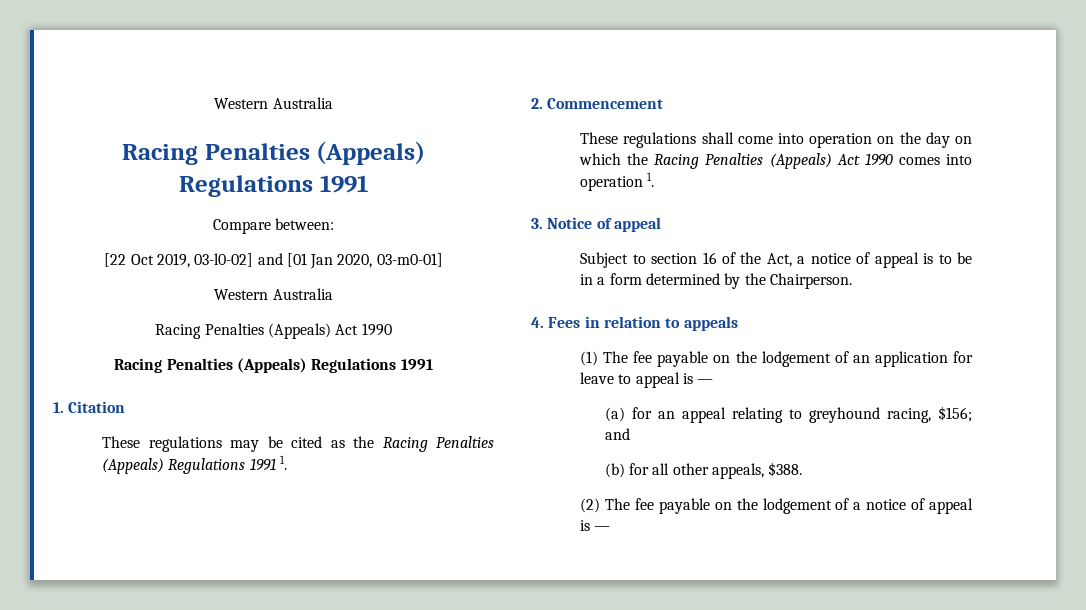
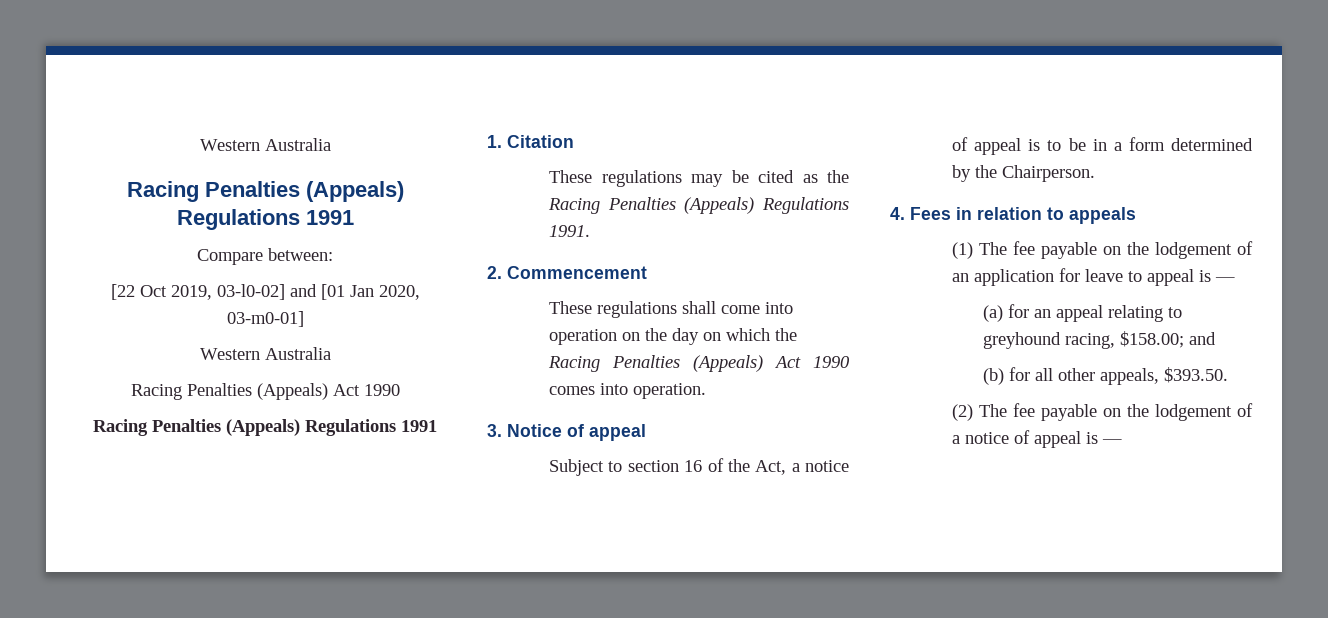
- These regulations may be cited as the Racing Penalties (Appeals) Regulations 1991 1.
+ These regulations may be cited as the Racing Penalties (Appeals) Regulations 1991.
- These regulations shall come into operation on the day on which the Racing Penalties (Appeals) Act 1990 comes into operation 1.
+ These regulations shall come into operation on the day on which the Racing Penalties (Appeals) Act 1990 comes into operation.
- (a) for an appeal relating to greyhound racing, $156; and
+ (a) for an appeal relating to greyhound racing, $158.00; and
- (b) for all other appeals, $388.
+ (b) for all other appeals, $393.50.

